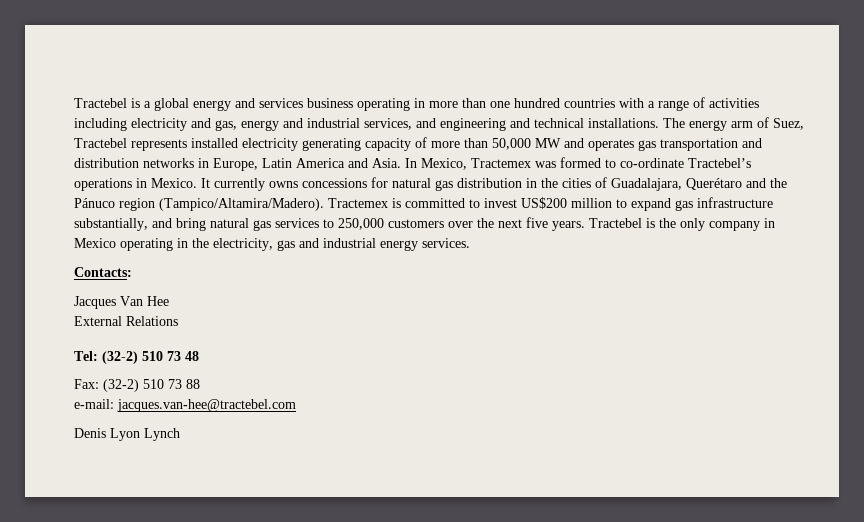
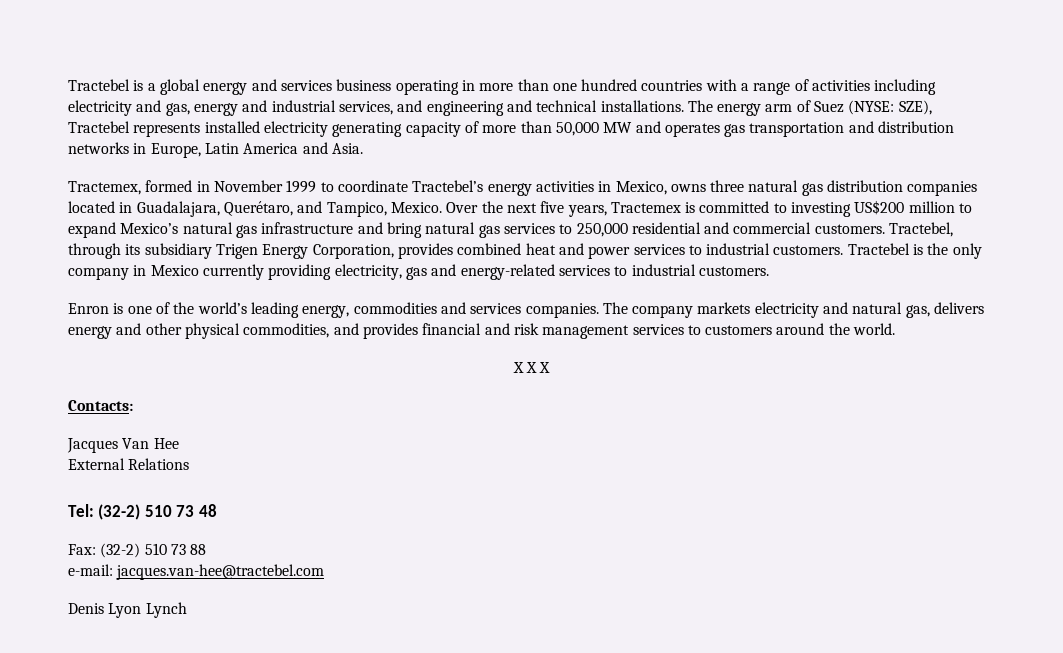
- The energy arm of Suez, Tractebel represents installed electricity generating capacity of more than 50,000 MW and operates gas transportation and distribution networks in Europe, Latin America and Asia. In Mexico, Tractemex was formed to co-ordinate Tractebel’s operations in Mexico. It currently owns concessions for natural gas distribution in the cities of Guadalajara, Querétaro and the Pánuco region (Tampico/Altamira/Madero). Tractemex is committed to invest US$200 million to expand gas infrastructure substantially, and bring natural gas services to 250,000 customers over the next five years.
+ The energy arm of Suez (NYSE: SZE), Tractebel represents installed electricity generating capacity of more than 50,000 MW and operates gas transportation and distribution networks in Europe, Latin America and Asia.
+ Tractemex, formed in November 1999 to coordinate Tractebel’s energy activities in Mexico, owns three natural gas distribution companies located in Guadalajara, Querétaro, and Tampico, Mexico. Over the next five years, Tractemex is committed to investing US$200 million to expand Mexico’s natural gas infrastructure and bring natural gas services to 250,000 residential and commercial customers. Tractebel, through its subsidiary Trigen Energy Corporation, provides combined heat and power services to industrial customers.
- Tractebel is the only company in Mexico operating in the electricity, gas and industrial energy services.
+ Tractebel is the only company in Mexico currently providing electricity, gas and energy-related services to industrial customers.
+ Enron is one of the world’s leading energy, commodities and services companies. The company markets electricity and natural gas, delivers energy and other physical commodities, and provides financial and risk management services to customers around the world.
+ X X X

